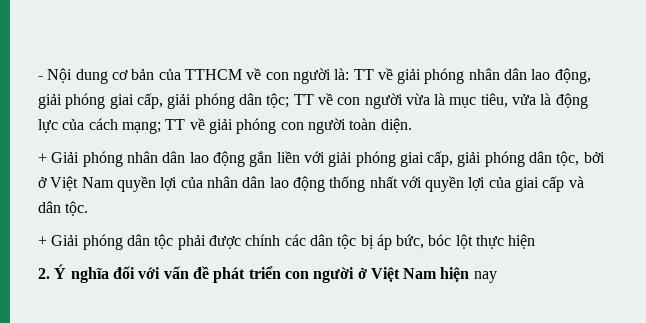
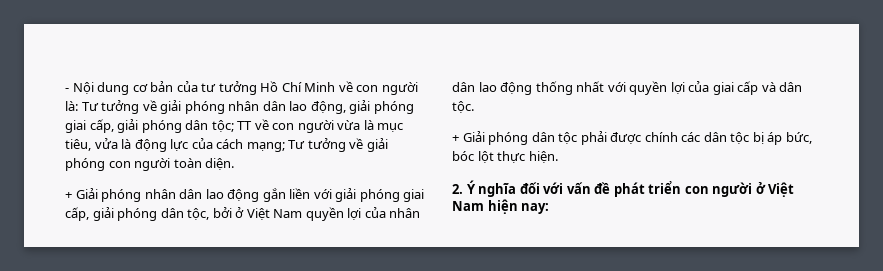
- - Nội dung cơ bản của TTHCM về con người là: TT về giải phóng nhân dân lao động, giải phóng giai cấp, giải phóng dân tộc; TT về con người vừa là mục tiêu, vửa là động lực của cách mạng; TT về giải phóng con người toàn diện.
+ - Nội dung cơ bản của tư tưởng Hồ Chí Minh về con người là: Tư tưởng về giải phóng nhân dân lao động, giải phóng giai cấp, giải phóng dân tộc; TT về con người vừa là mục tiêu, vửa là động lực của cách mạng; Tư tưởng về giải phóng con người toàn diện.
- + Giải phóng dân tộc phải được chính các dân tộc bị áp bức, bóc lột thực hiện
+ + Giải phóng dân tộc phải được chính các dân tộc bị áp bức, bóc lột thực hiện.
- 2. Ý nghĩa đối với vấn đề phát triển con người ở Việt Nam hiện nay
+ 2. Ý nghĩa đối với vấn đề phát triển con người ở Việt Nam hiện nay:

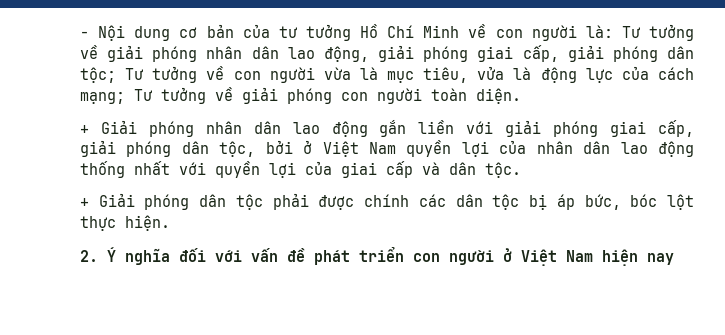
- - Nội dung cơ bản của tư tưởng Hồ Chí Minh về con người là: Tư tưởng về giải phóng nhân dân lao động, giải phóng giai cấp, giải phóng dân tộc; TT về con người vừa là mục tiêu, vửa là động lực của cách mạng; Tư tưởng về giải phóng con người toàn diện.
+ - Nội dung cơ bản của tư tưởng Hồ Chí Minh về con người là: Tư tưởng về giải phóng nhân dân lao động, giải phóng giai cấp, giải phóng dân tộc; Tư tưởng về con người vừa là mục tiêu, vửa là động lực của cách mạng; Tư tưởng về giải phóng con người toàn diện.
- 2. Ý nghĩa đối với vấn đề phát triển con người ở Việt Nam hiện nay:
+ 2. Ý nghĩa đối với vấn đề phát triển con người ở Việt Nam hiện nay

